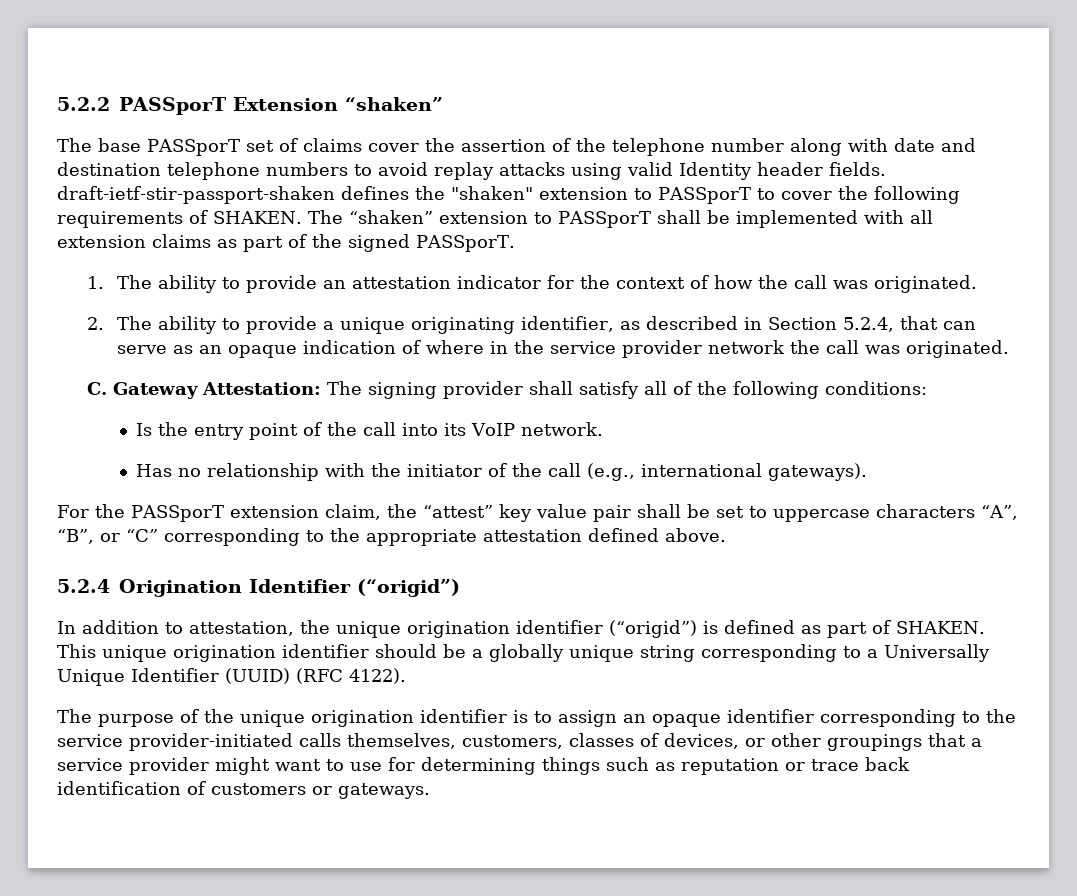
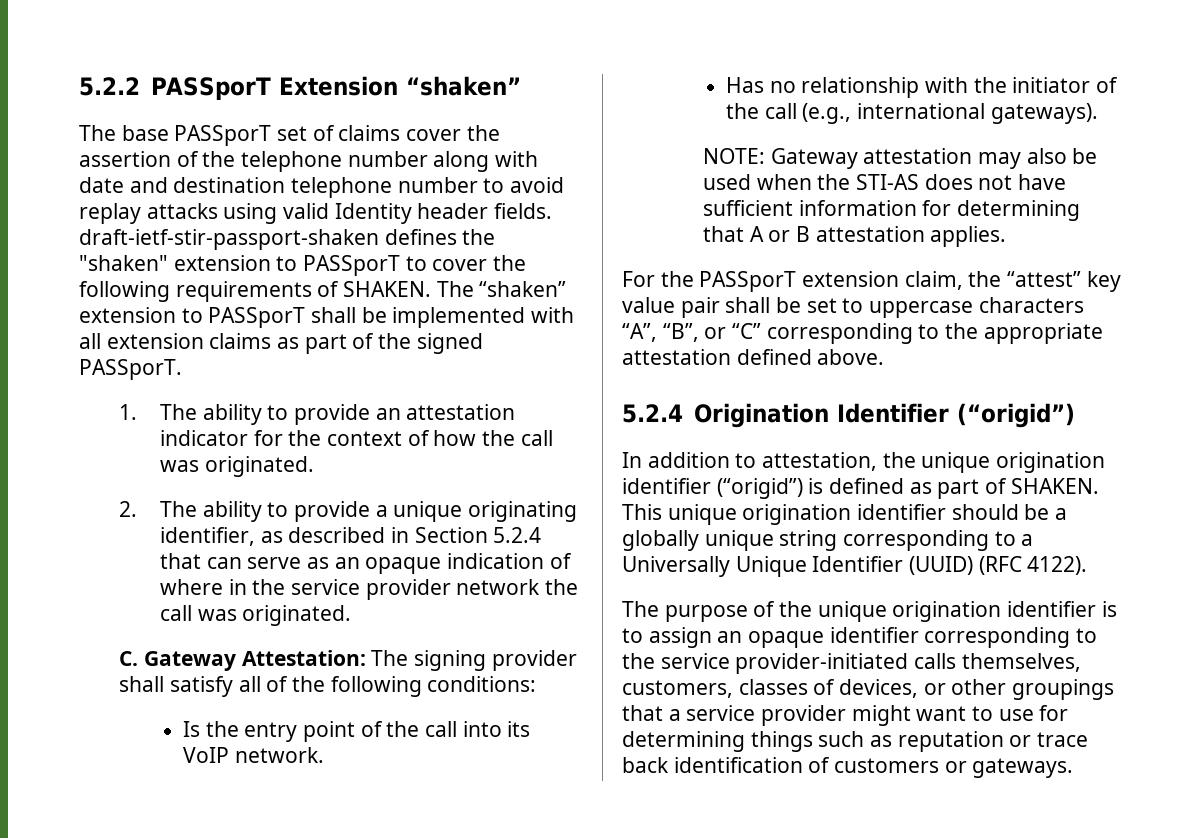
- The base PASSporT set of claims cover the assertion of the telephone number along with date and destination telephone numbers to avoid replay attacks using valid Identity header fields. draft-ietf-stir-passport-shaken defines the "shaken" extension to PASSporT to cover the following requirements of SHAKEN.
+ The base PASSporT set of claims cover the assertion of the telephone number along with date and destination telephone number to avoid replay attacks using valid Identity header fields. draft-ietf-stir-passport-shaken defines the "shaken" extension to PASSporT to cover the following requirements of SHAKEN.
- 2. The ability to provide a unique originating identifier, as described in Section 5.2.4, that can serve as an opaque indication of where in the service provider network the call was originated.
+ 2. The ability to provide a unique originating identifier, as described in Section 5.2.4 that can serve as an opaque indication of where in the service provider network the call was originated.
+ NOTE: Gateway attestation may also be used when the STI-AS does not have sufficient information for determining that A or B attestation applies.

